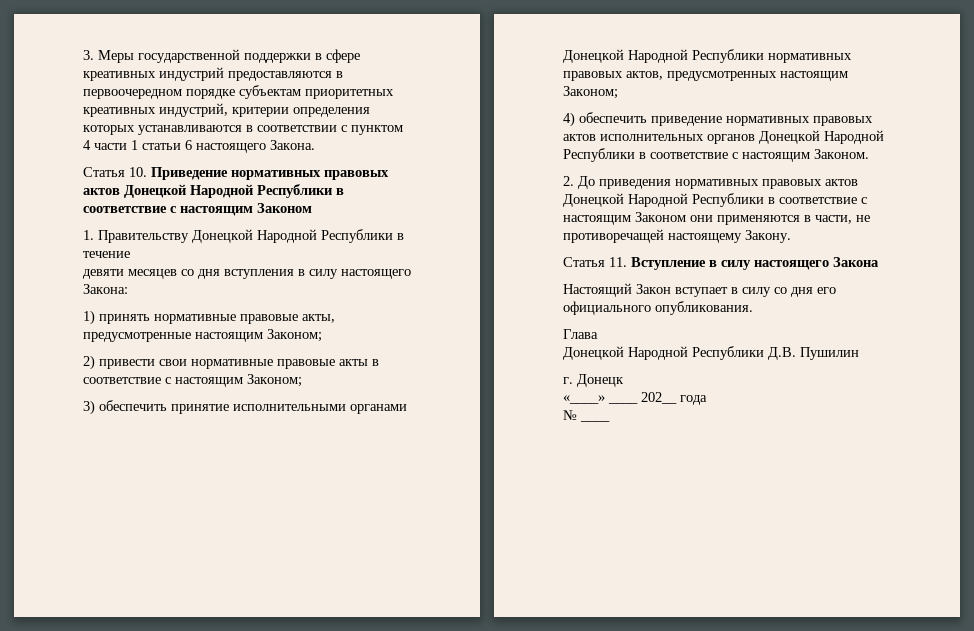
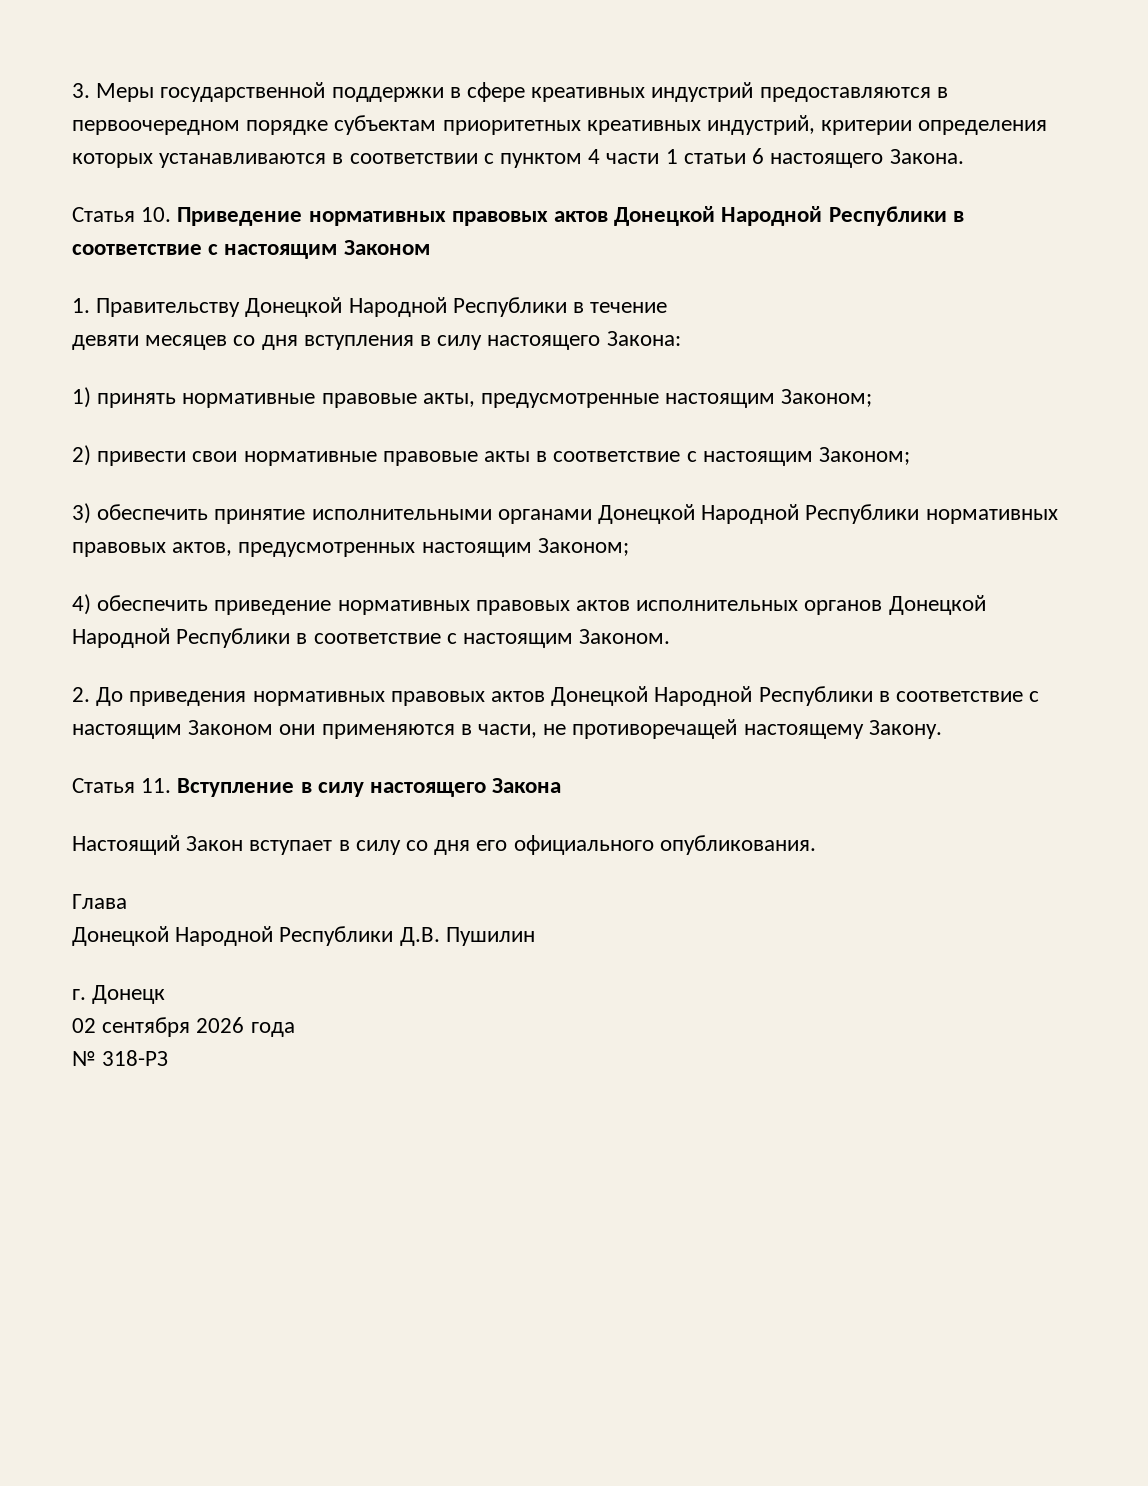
- «____» ____ 202__ года
+ 02 сентября 2026 года
- № ____
+ № 318-РЗ

